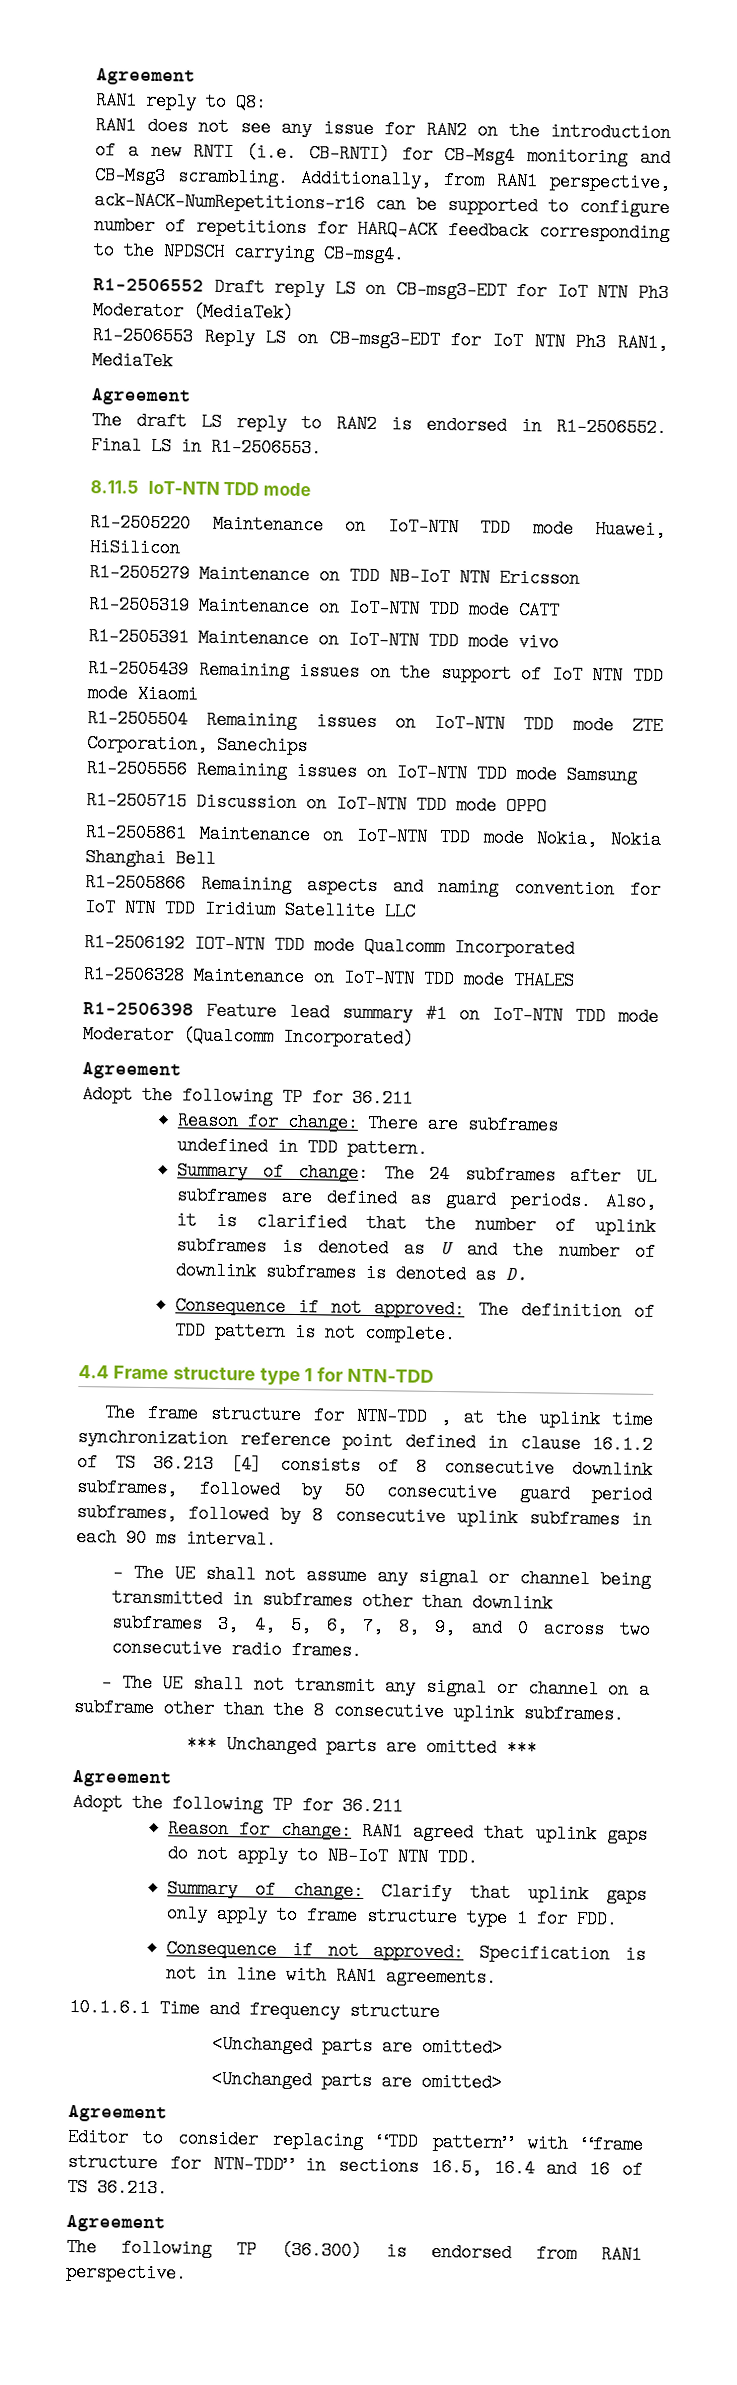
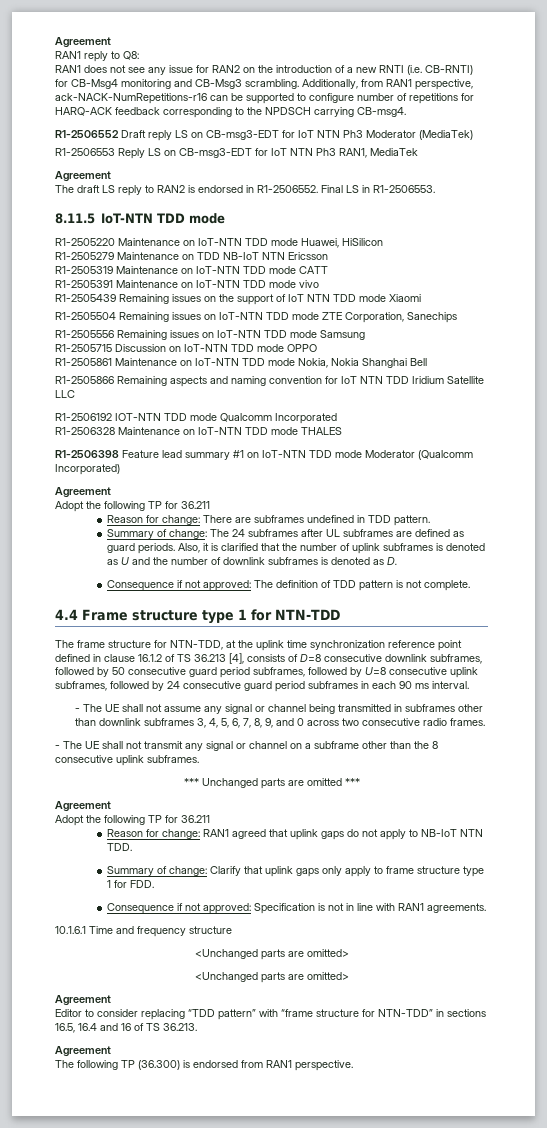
- The frame structure for NTN-TDD , at the uplink time synchronization reference point defined in clause 16.1.2 of TS 36.213 [4] consists of 8 consecutive downlink subframes, followed by 50 consecutive guard period subframes, followed by 8 consecutive uplink subframes in each 90 ms interval.
+ The frame structure for NTN-TDD, at the uplink time synchronization reference point defined in clause 16.1.2 of TS 36.213 [4], consists of D=8 consecutive downlink subframes, followed by 50 consecutive guard period subframes, followed by U=8 consecutive uplink subframes, followed by 24 consecutive guard period subframes in each 90 ms interval.

